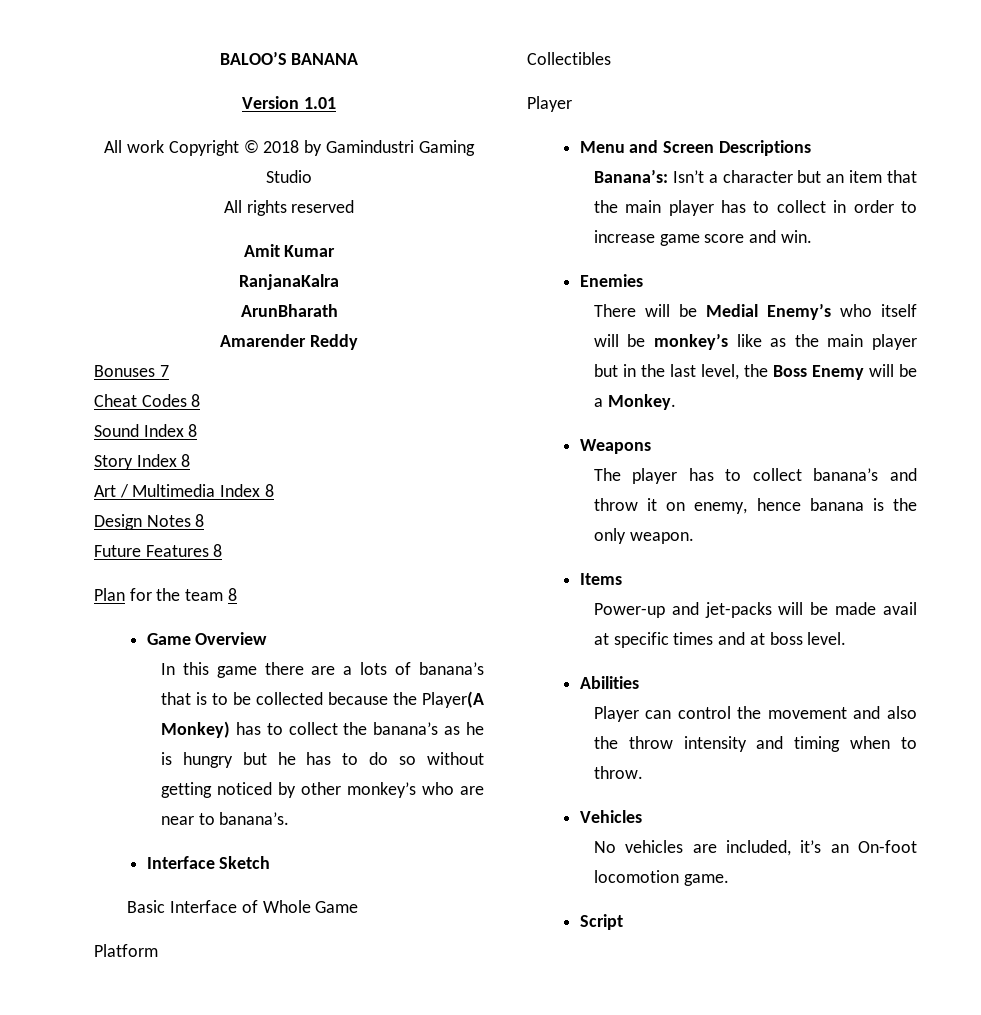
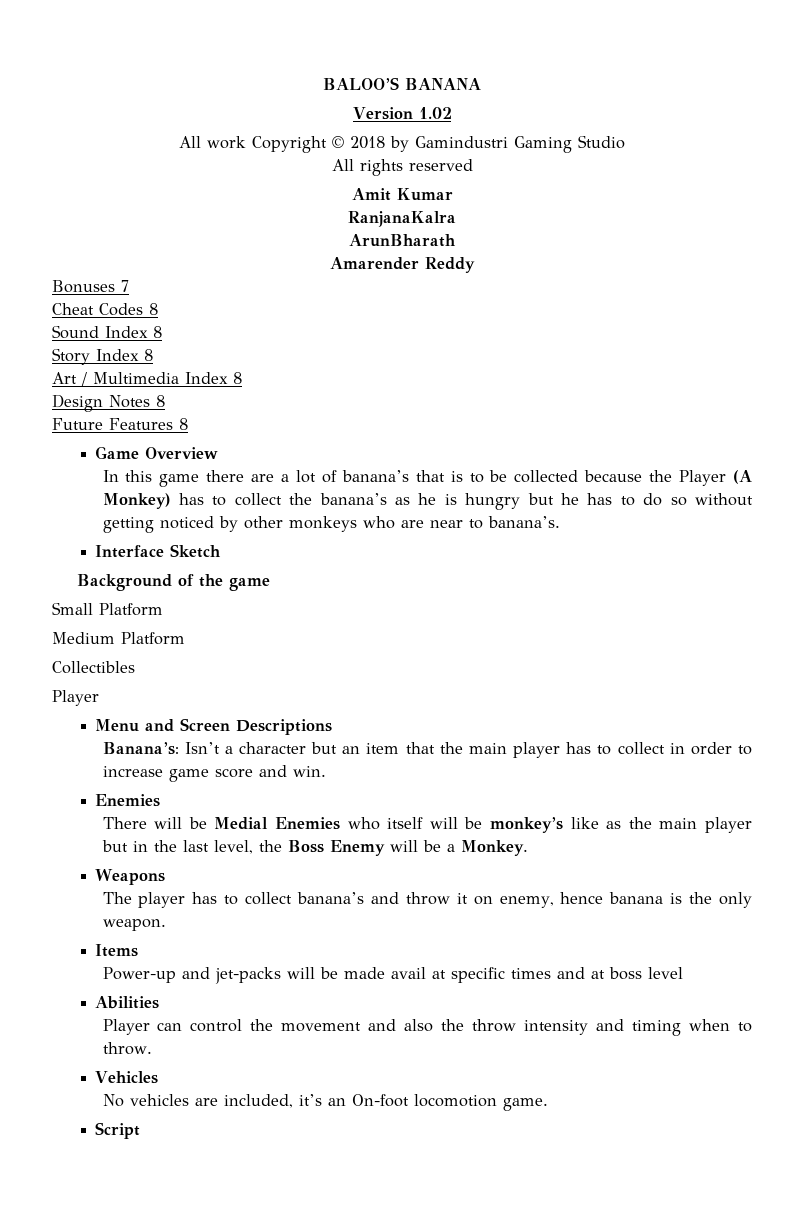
- Version 1.01
+ Version 1.02
- Plan for the team 8
- In this game there are a lots of banana’s that is to be collected because the Player(A Monkey) has to collect the banana’s as he is hungry but he has to do so without getting noticed by other monkey’s who are near to banana’s.
+ In this game there are a lot of banana’s that is to be collected because the Player (A Monkey) has to collect the banana’s as he is hungry but he has to do so without getting noticed by other monkeys who are near to banana’s.
- Basic Interface of Whole Game
- Platform
+ Background of the game
+ Small Platform
+ Medium Platform
- There will be Medial Enemy’s who itself will be monkey’s like as the main player but in the last level, the Boss Enemy will be a Monkey.
+ There will be Medial Enemies who itself will be monkey’s like as the main player but in the last level, the Boss Enemy will be a Monkey.
- Power-up and jet-packs will be made avail at specific times and at boss level.
+ Power-up and jet-packs will be made avail at specific times and at boss level

